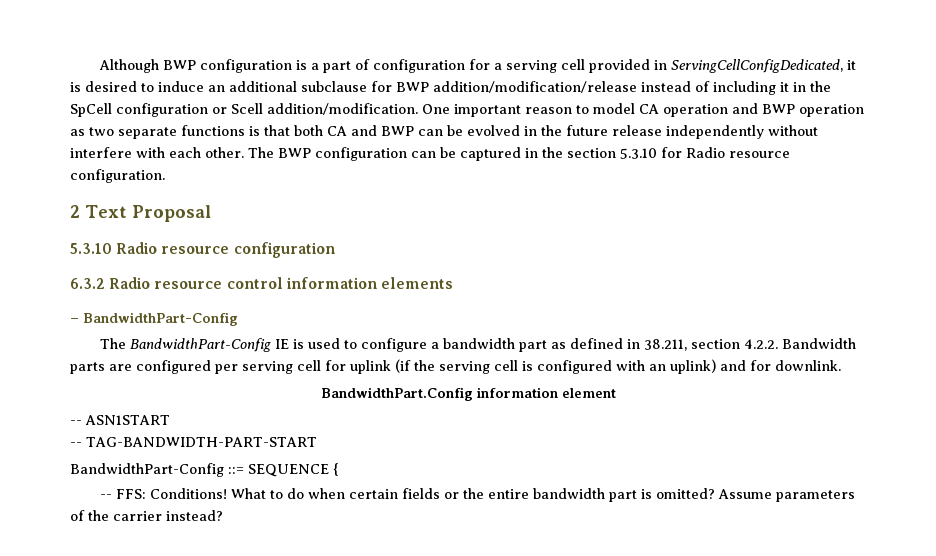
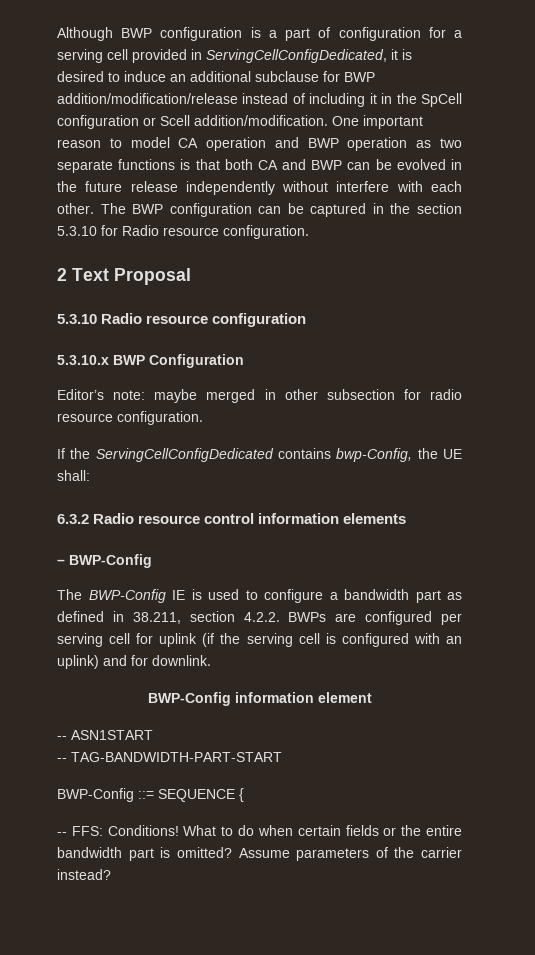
+ 5.3.10.x BWP Configuration
+ Editor’s note: maybe merged in other subsection for radio resource configuration.
+ If the ServingCellConfigDedicated contains bwp-Config, the UE shall:
- – BandwidthPart-Config
- The BandwidthPart-Config IE is used to configure a bandwidth part as defined in 38.211, section 4.2.2. Bandwidth parts are configured per serving cell for uplink (if the serving cell is configured with an uplink) and for downlink.
+ – BWP-Config
+ The BWP-Config IE is used to configure a bandwidth part as defined in 38.211, section 4.2.2. BWPs are configured per serving cell for uplink (if the serving cell is configured with an uplink) and for downlink.
- BandwidthPart.Config information element
+ BWP-Config information element
- BandwidthPart-Config ::= SEQUENCE {
+ BWP-Config ::= SEQUENCE {

